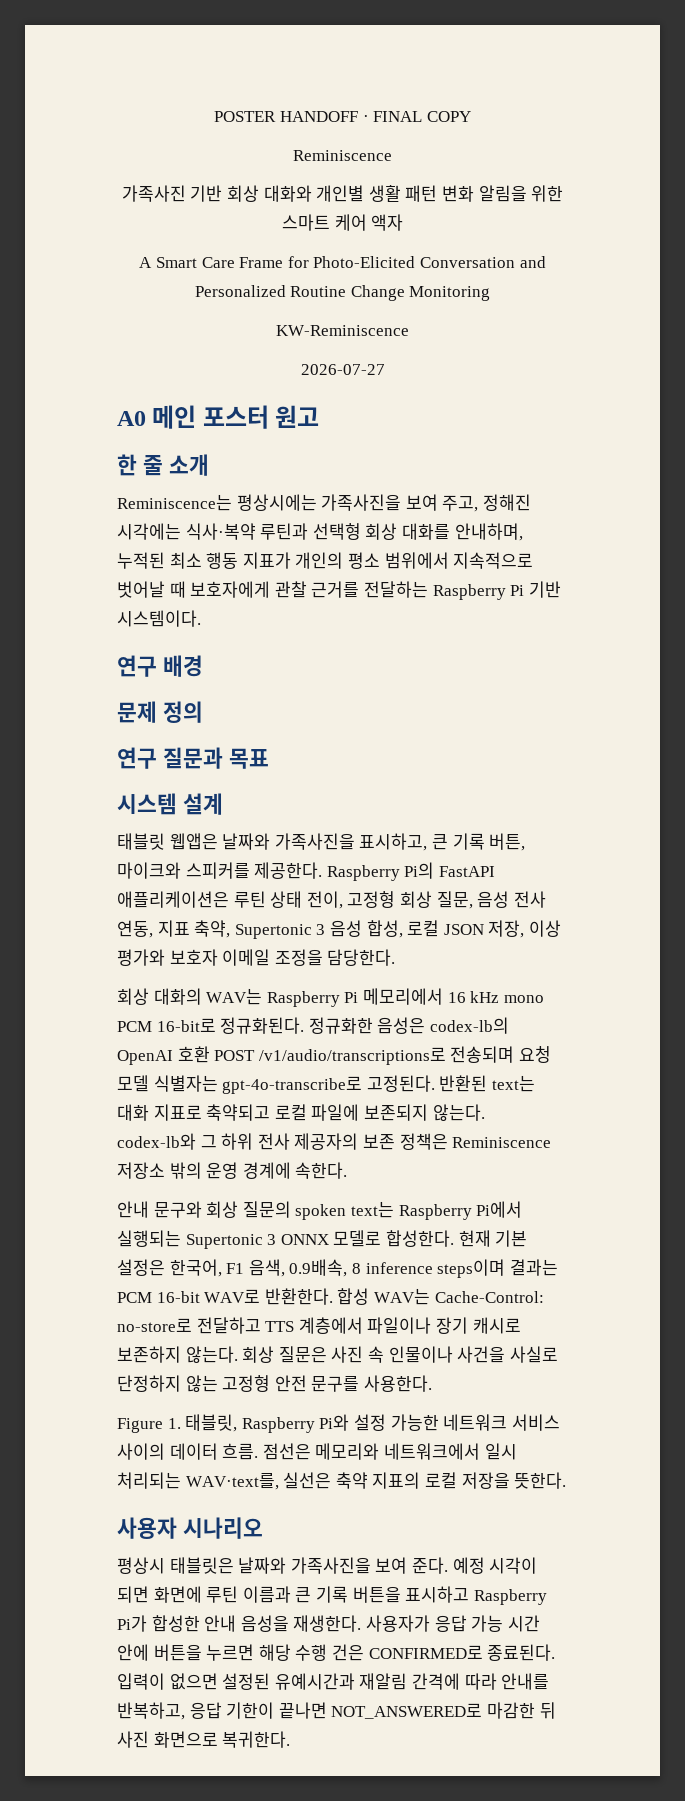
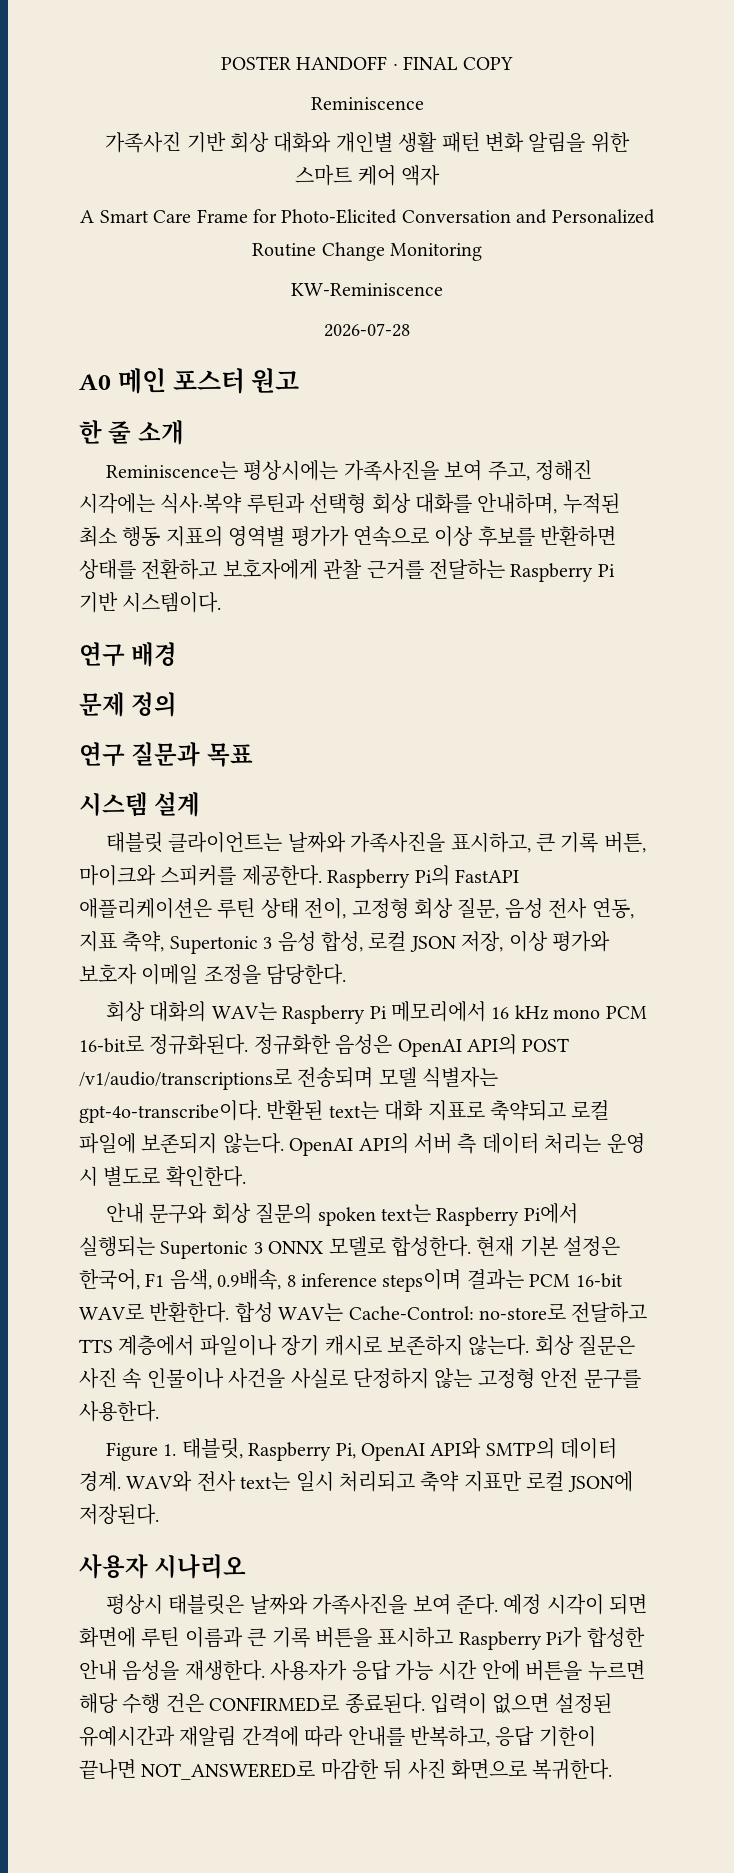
- 2026-07-27
+ 2026-07-28
- Reminiscence는 평상시에는 가족사진을 보여 주고, 정해진 시각에는 식사·복약 루틴과 선택형 회상 대화를 안내하며, 누적된 최소 행동 지표가 개인의 평소 범위에서 지속적으로 벗어날 때 보호자에게 관찰 근거를 전달하는 Raspberry Pi 기반 시스템이다.
+ Reminiscence는 평상시에는 가족사진을 보여 주고, 정해진 시각에는 식사·복약 루틴과 선택형 회상 대화를 안내하며, 누적된 최소 행동 지표의 영역별 평가가 연속으로 이상 후보를 반환하면 상태를 전환하고 보호자에게 관찰 근거를 전달하는 Raspberry Pi 기반 시스템이다.
- 태블릿 웹앱은 날짜와 가족사진을 표시하고, 큰 기록 버튼, 마이크와 스피커를 제공한다.
+ 태블릿 클라이언트는 날짜와 가족사진을 표시하고, 큰 기록 버튼, 마이크와 스피커를 제공한다.
- 정규화한 음성은 codex-lb의 OpenAI 호환 POST /v1/audio/transcriptions로 전송되며 요청 모델 식별자는 gpt-4o-transcribe로 고정된다.
+ 정규화한 음성은 OpenAI API의 POST /v1/audio/transcriptions로 전송되며 모델 식별자는 gpt-4o-transcribe이다.
- 반환된 text는 대화 지표로 축약되고 로컬 파일에 보존되지 않는다. codex-lb와 그 하위 전사 제공자의 보존 정책은 Reminiscence 저장소 밖의 운영 경계에 속한다.
+ 반환된 text는 대화 지표로 축약되고 로컬 파일에 보존되지 않는다. OpenAI API의 서버 측 데이터 처리는 운영 시 별도로 확인한다.
- Figure 1. 태블릿, Raspberry Pi와 설정 가능한 네트워크 서비스 사이의 데이터 흐름. 점선은 메모리와 네트워크에서 일시 처리되는 WAV·text를, 실선은 축약 지표의 로컬 저장을 뜻한다.
+ Figure 1. 태블릿, Raspberry Pi, OpenAI API와 SMTP의 데이터 경계. WAV와 전사 text는 일시 처리되고 축약 지표만 로컬 JSON에 저장된다.

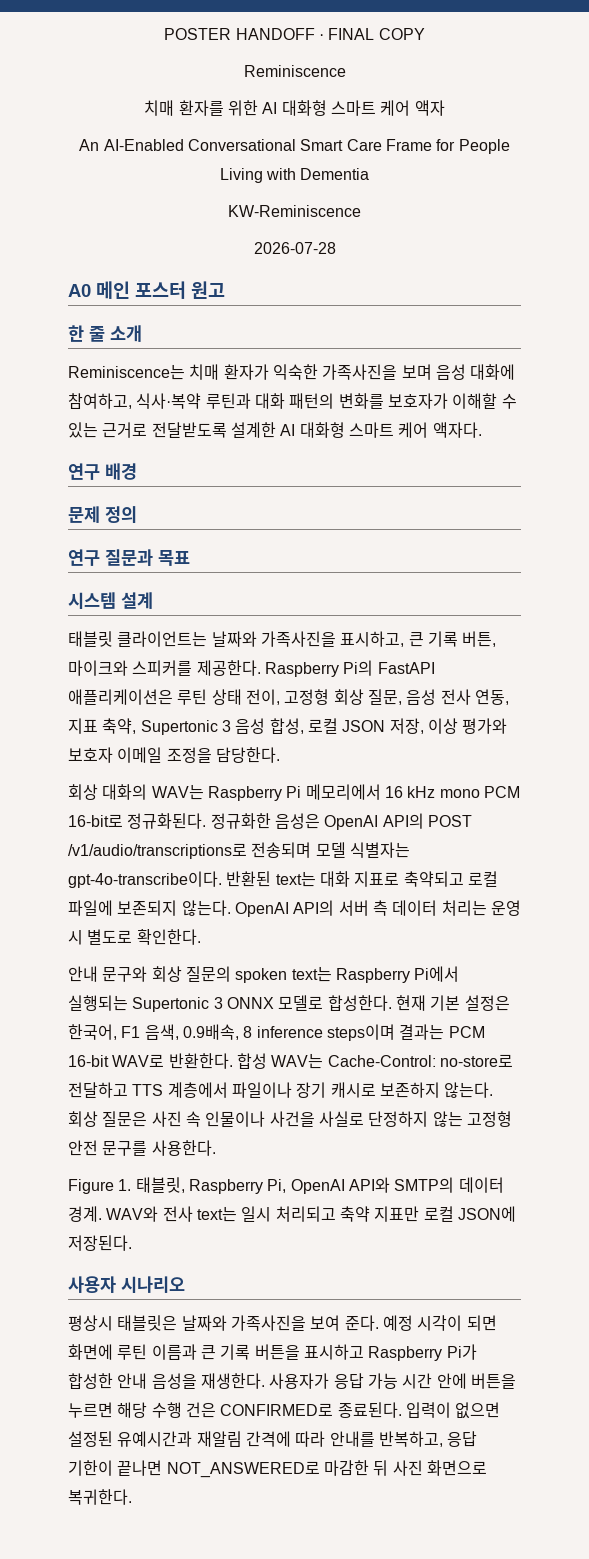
- 가족사진 기반 회상 대화와 개인별 생활 패턴 변화 알림을 위한 스마트 케어 액자
+ 치매 환자를 위한 AI 대화형 스마트 케어 액자
- A Smart Care Frame for Photo-Elicited Conversation and Personalized Routine Change Monitoring
+ An AI-Enabled Conversational Smart Care Frame for People Living with Dementia
- Reminiscence는 평상시에는 가족사진을 보여 주고, 정해진 시각에는 식사·복약 루틴과 선택형 회상 대화를 안내하며, 누적된 최소 행동 지표의 영역별 평가가 연속으로 이상 후보를 반환하면 상태를 전환하고 보호자에게 관찰 근거를 전달하는 Raspberry Pi 기반 시스템이다.
+ Reminiscence는 치매 환자가 익숙한 가족사진을 보며 음성 대화에 참여하고, 식사·복약 루틴과 대화 패턴의 변화를 보호자가 이해할 수 있는 근거로 전달받도록 설계한 AI 대화형 스마트 케어 액자다.

